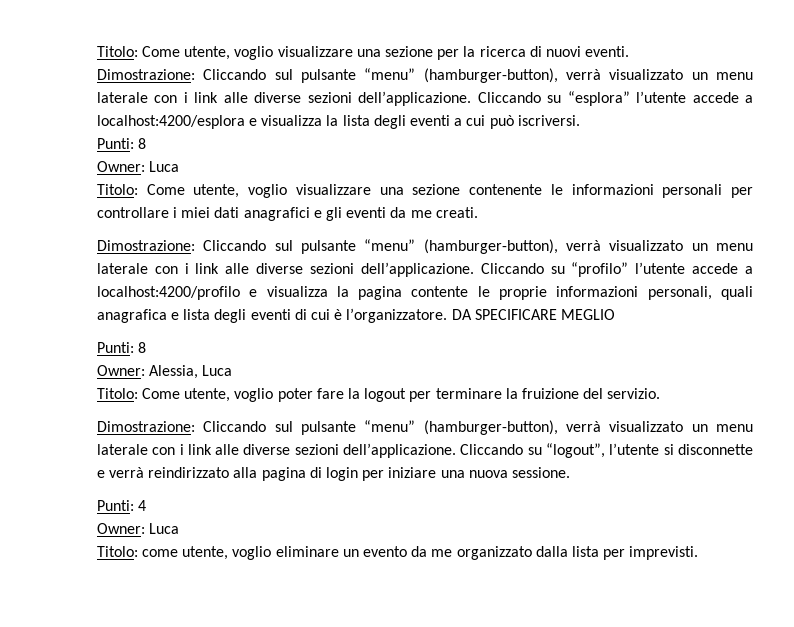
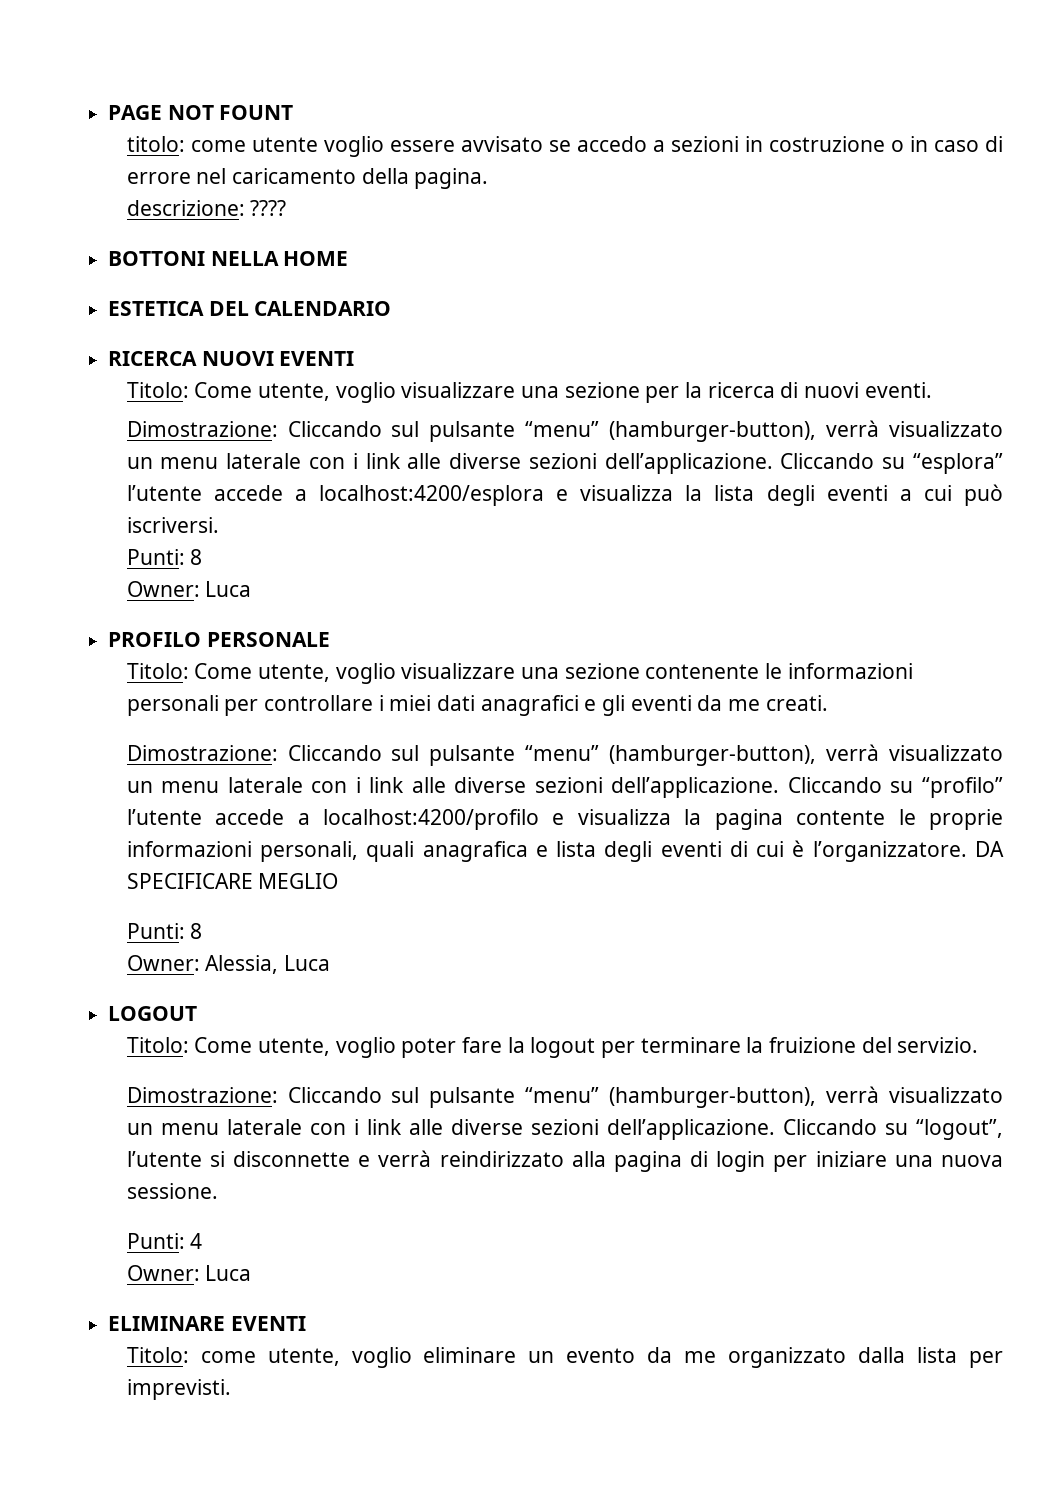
+ PAGE NOT FOUNT
+ titolo: come utente voglio essere avvisato se accedo a sezioni in costruzione o in caso di errore nel caricamento della pagina.
+ descrizione: ????
+ BOTTONI NELLA HOME
+ ESTETICA DEL CALENDARIO
+ RICERCA NUOVI EVENTI
+ PROFILO PERSONALE
+ LOGOUT
+ ELIMINARE EVENTI

